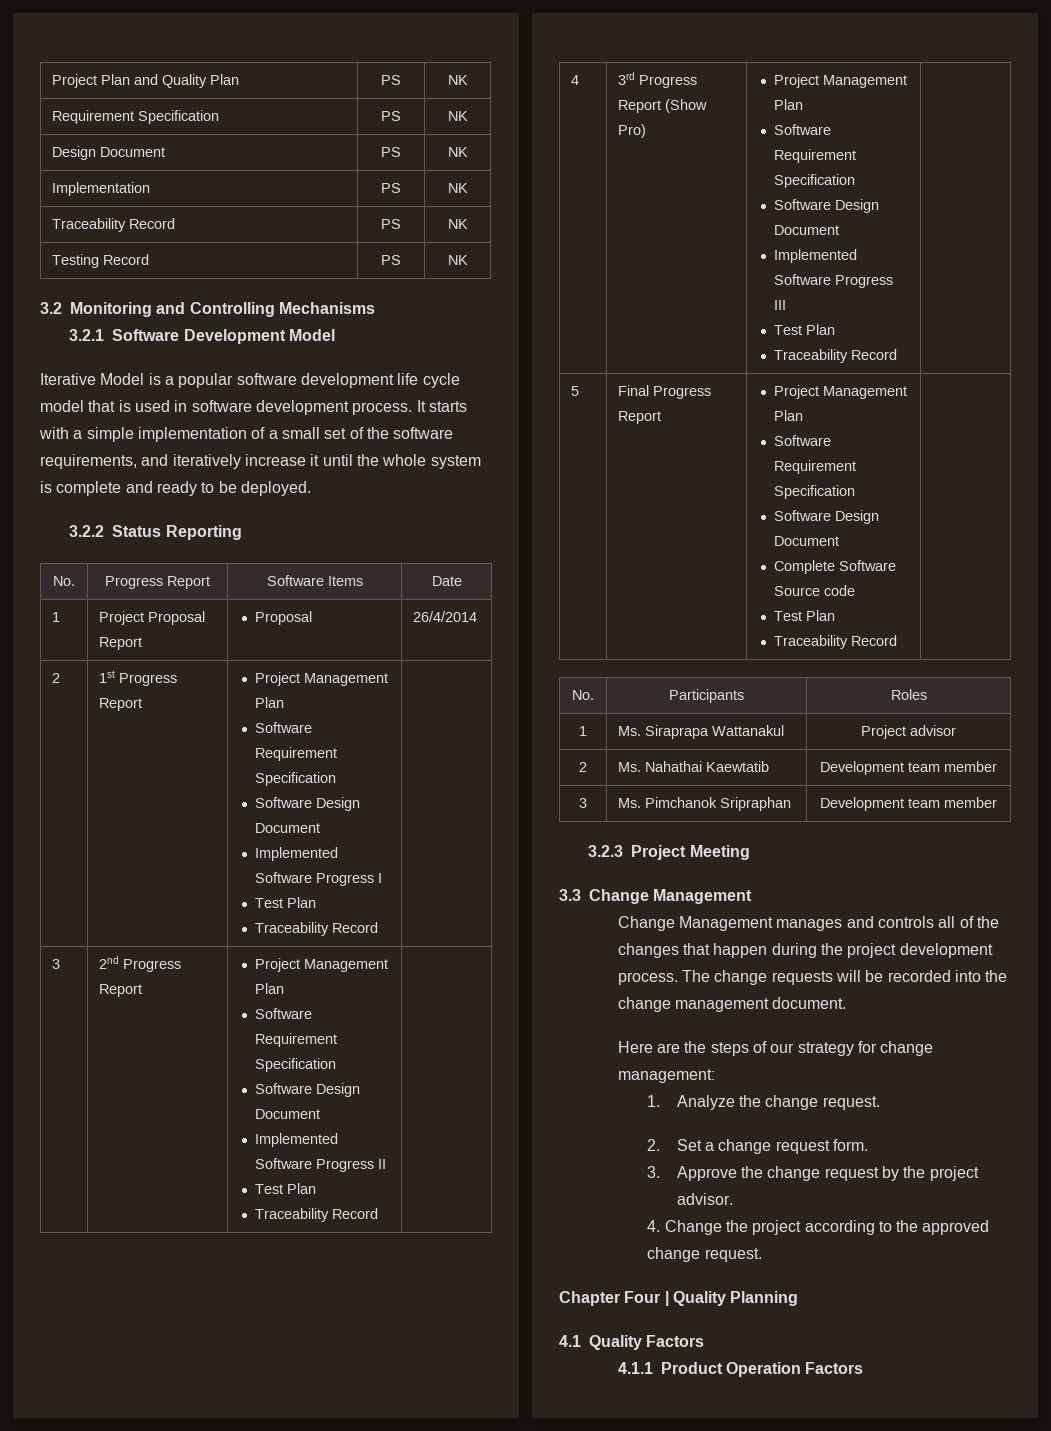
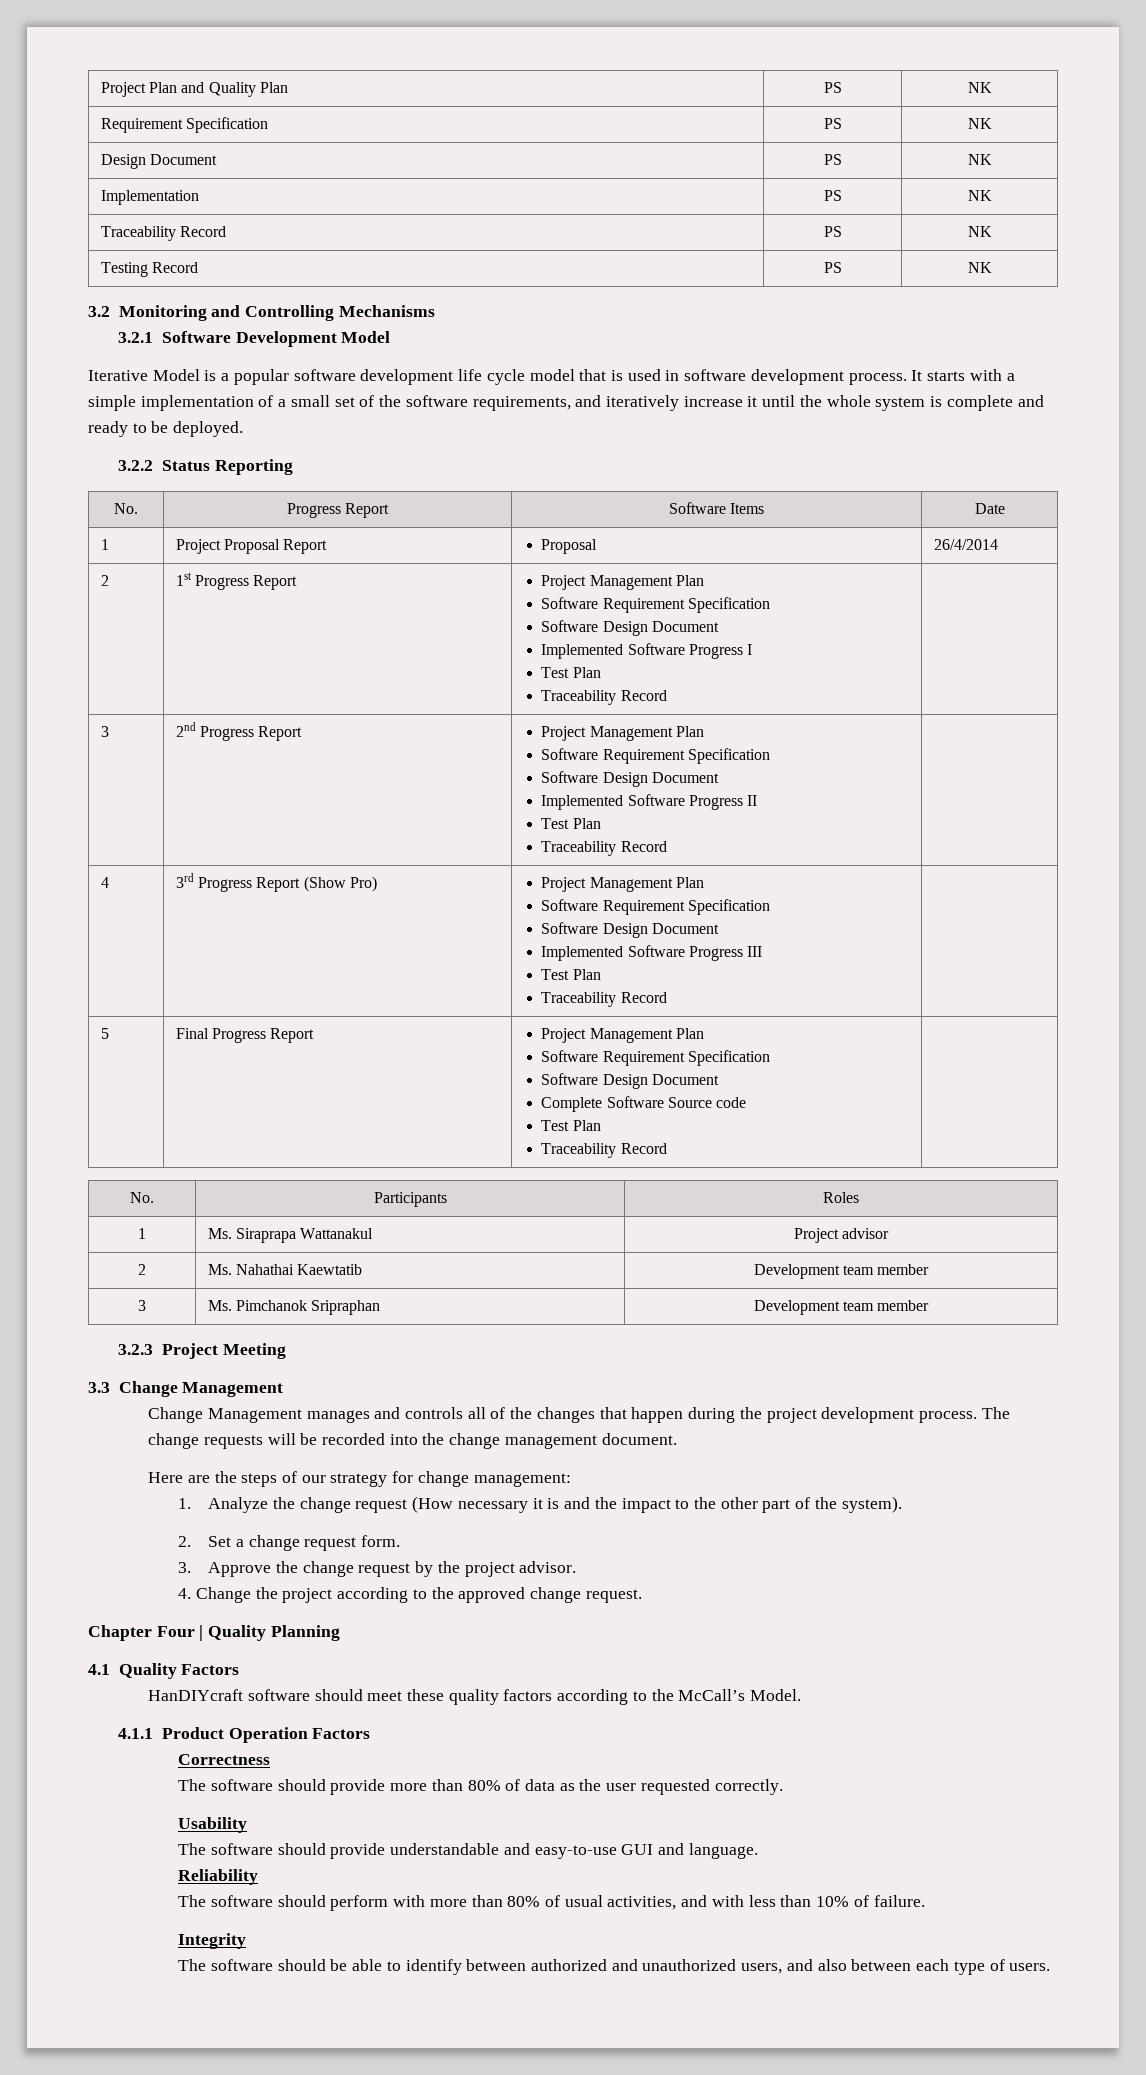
- 1. Analyze the change request.
+ 1. Analyze the change request (How necessary it is and the impact to the other part of the system).
+ HanDIYcraft software should meet these quality factors according to the McCall’s Model.
  4.1.1 Product Operation Factors
+ Correctness
+ The software should provide more than 80% of data as the user requested correctly.
+ Usability
+ The software should provide understandable and easy-to-use GUI and language.
+ Reliability
+ The software should perform with more than 80% of usual activities, and with less than 10% of failure.
+ Integrity
+ The software should be able to identify between authorized and unauthorized users, and also between each type of users.

